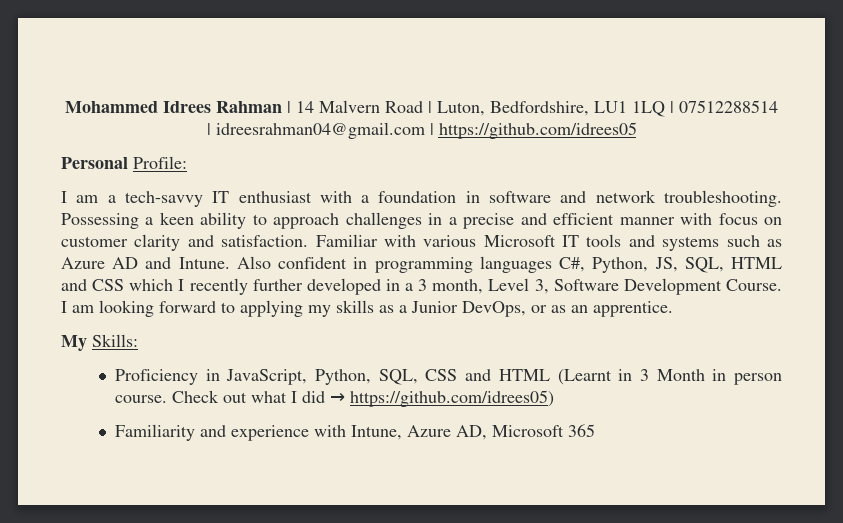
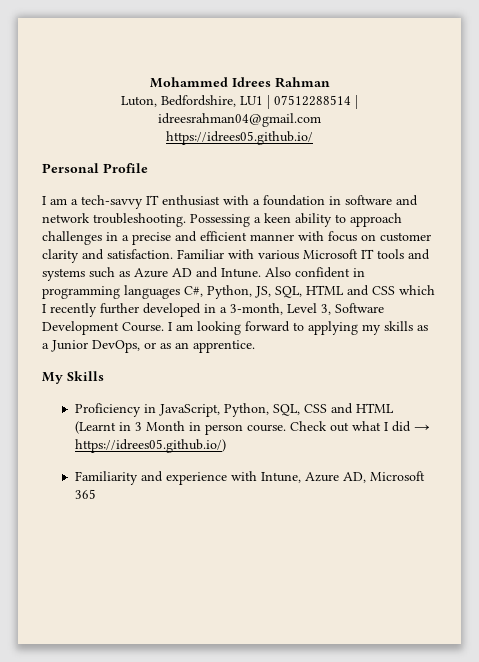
- Mohammed Idrees Rahman | 14 Malvern Road | Luton, Bedfordshire, LU1 1LQ | 07512288514 | idreesrahman04@gmail.com | https://github.com/idrees05
+ Mohammed Idrees Rahman
+ Luton, Bedfordshire, LU1 | 07512288514 | idreesrahman04@gmail.com
+ https://idrees05.github.io/
- Personal Profile:
+ Personal Profile
- Also confident in programming languages C#, Python, JS, SQL, HTML and CSS which I recently further developed in a 3 month, Level 3, Software Development Course.
+ Also confident in programming languages C#, Python, JS, SQL, HTML and CSS which I recently further developed in a 3-month, Level 3, Software Development Course.
- My Skills:
+ My Skills
- Check out what I did → https://github.com/idrees05)
+ Check out what I did → https://idrees05.github.io/)

